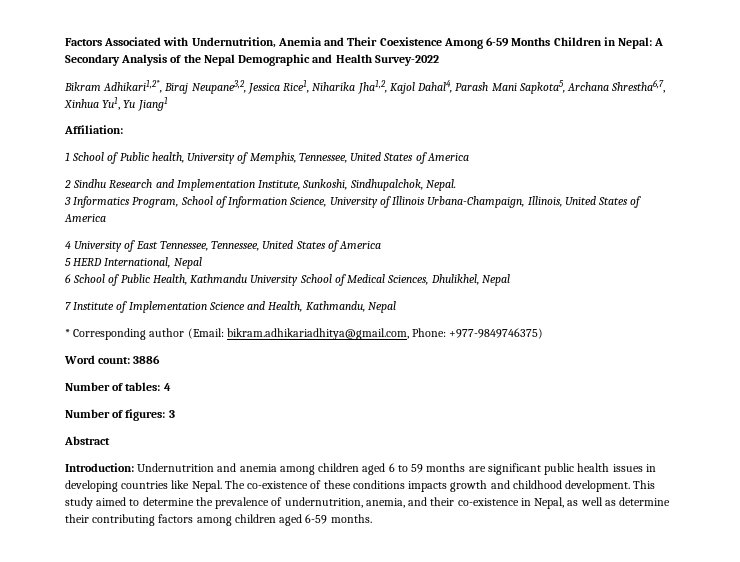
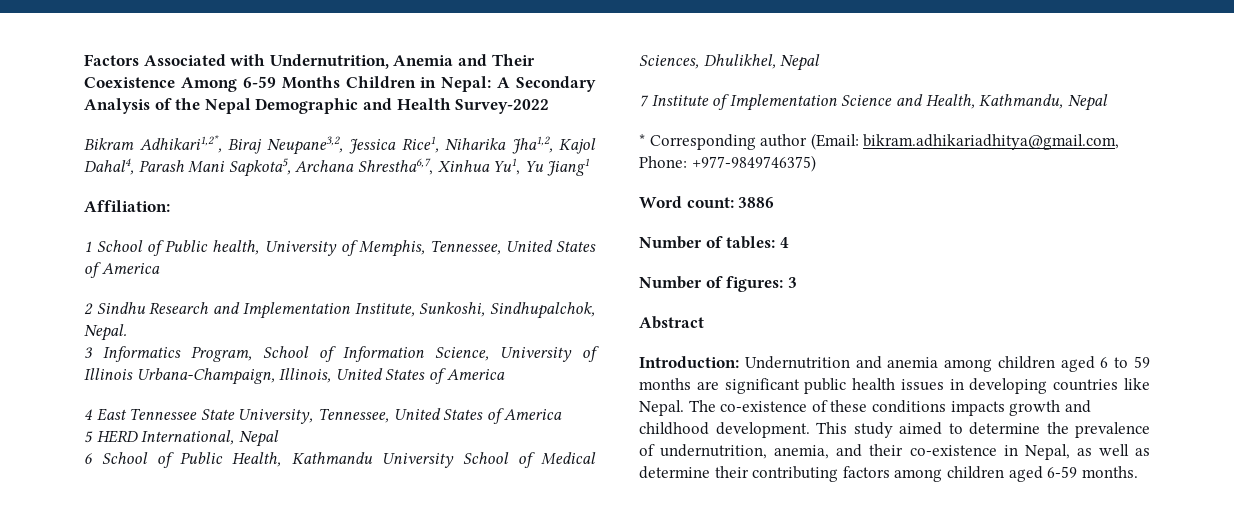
- 4 University of East Tennessee, Tennessee, United States of America
+ 4 East Tennessee State University, Tennessee, United States of America

